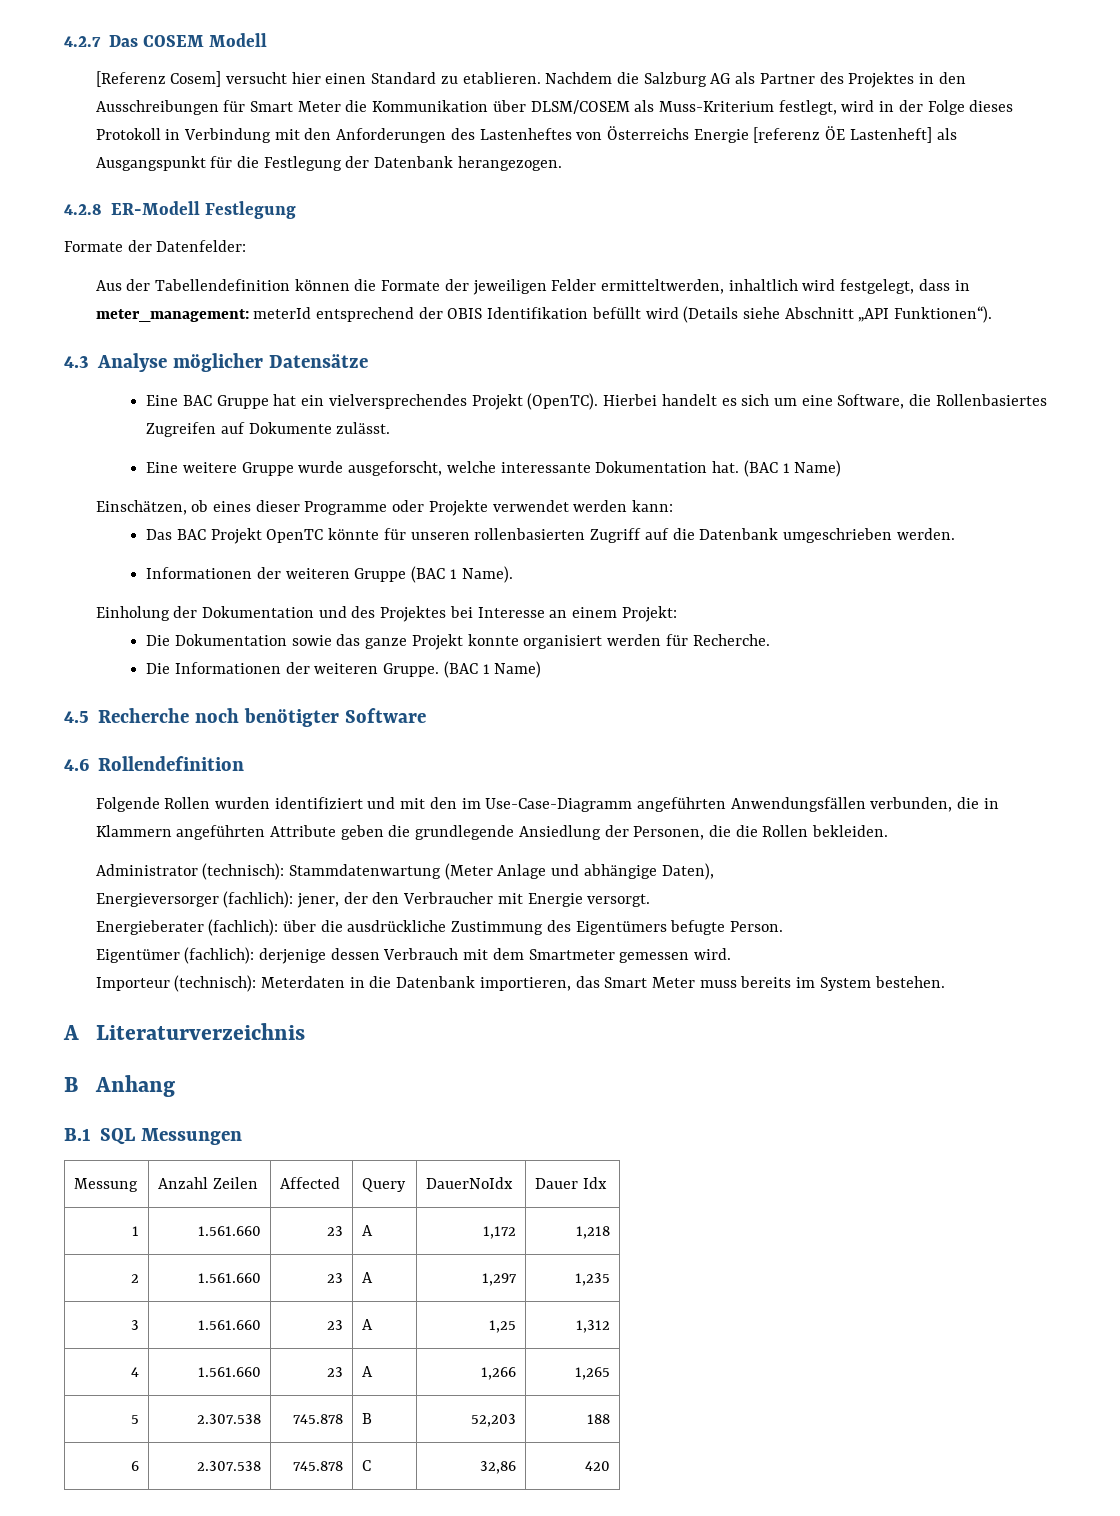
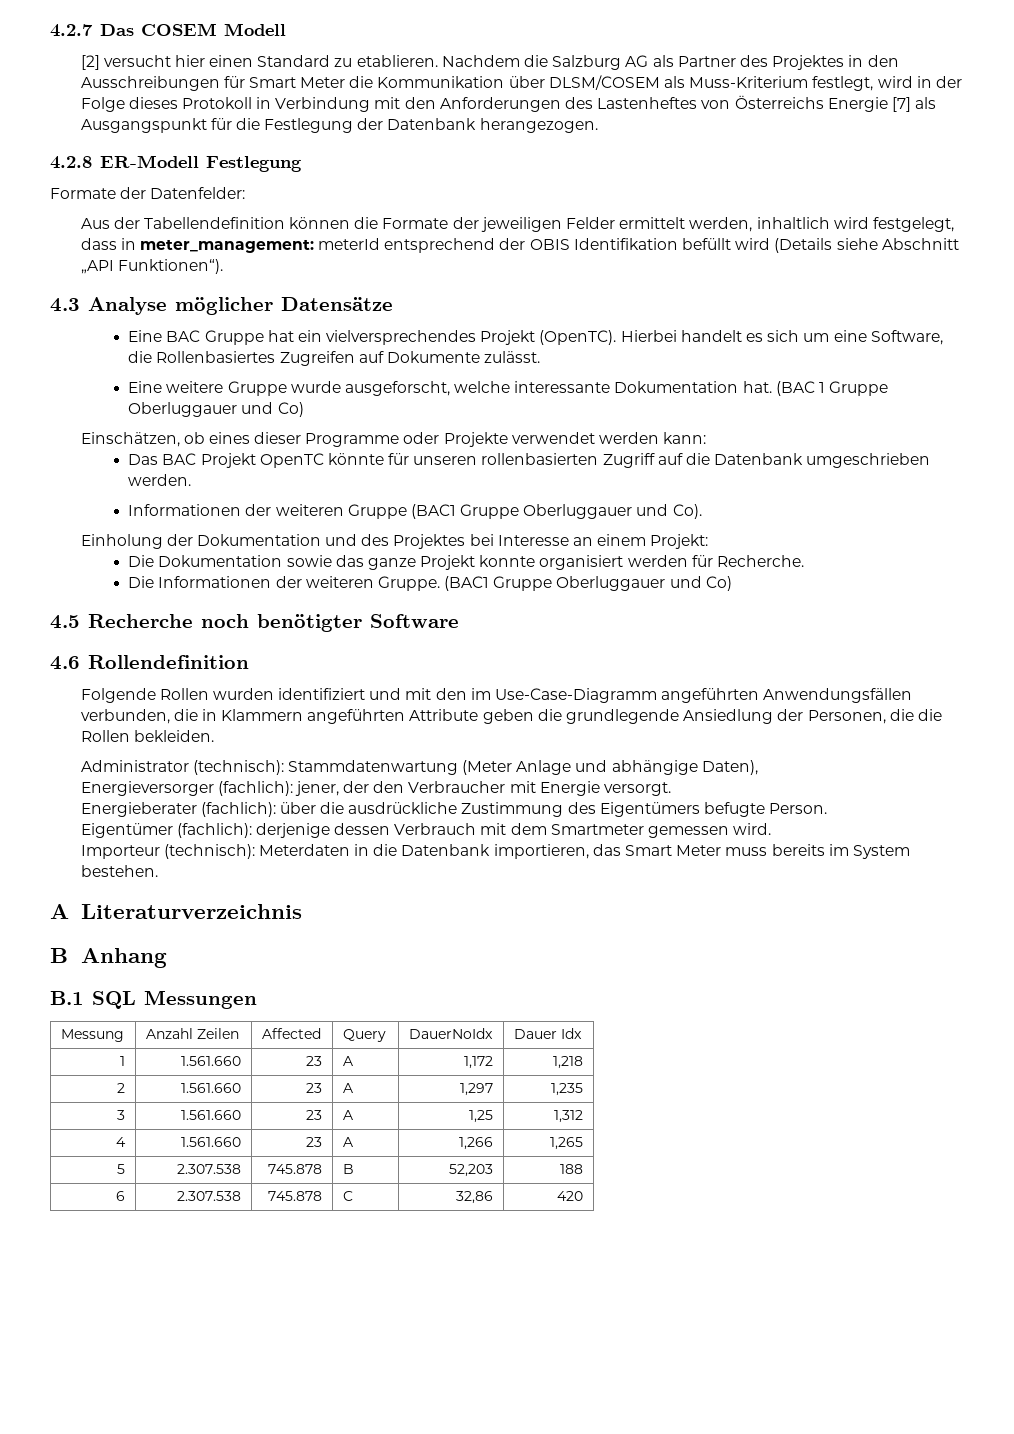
- [Referenz Cosem] versucht hier einen Standard zu etablieren.
+ [2] versucht hier einen Standard zu etablieren.
- Nachdem die Salzburg AG als Partner des Projektes in den Ausschreibungen für Smart Meter die Kommunikation über DLSM/COSEM als Muss-Kriterium festlegt, wird in der Folge dieses Protokoll in Verbindung mit den Anforderungen des Lastenheftes von Österreichs Energie [referenz ÖE Lastenheft] als Ausgangspunkt für die Festlegung der Datenbank herangezogen.
+ Nachdem die Salzburg AG als Partner des Projektes in den Ausschreibungen für Smart Meter die Kommunikation über DLSM/COSEM als Muss-Kriterium festlegt, wird in der Folge dieses Protokoll in Verbindung mit den Anforderungen des Lastenheftes von Österreichs Energie [7] als Ausgangspunkt für die Festlegung der Datenbank herangezogen.
- Aus der Tabellendefinition können die Formate der jeweiligen Felder ermitteltwerden, inhaltlich wird festgelegt, dass in meter_management: meterId entsprechend der OBIS Identifikation befüllt wird (Details siehe Abschnitt „API Funktionen“).
+ Aus der Tabellendefinition können die Formate der jeweiligen Felder ermittelt werden, inhaltlich wird festgelegt, dass in meter_management: meterId entsprechend der OBIS Identifikation befüllt wird (Details siehe Abschnitt „API Funktionen“).
- Eine weitere Gruppe wurde ausgeforscht, welche interessante Dokumentation hat. (BAC 1 Name)
+ Eine weitere Gruppe wurde ausgeforscht, welche interessante Dokumentation hat. (BAC 1 Gruppe Oberluggauer und Co)
- Informationen der weiteren Gruppe (BAC 1 Name).
+ Informationen der weiteren Gruppe (BAC1 Gruppe Oberluggauer und Co).
- Die Informationen der weiteren Gruppe. (BAC 1 Name)
+ Die Informationen der weiteren Gruppe. (BAC1 Gruppe Oberluggauer und Co)

